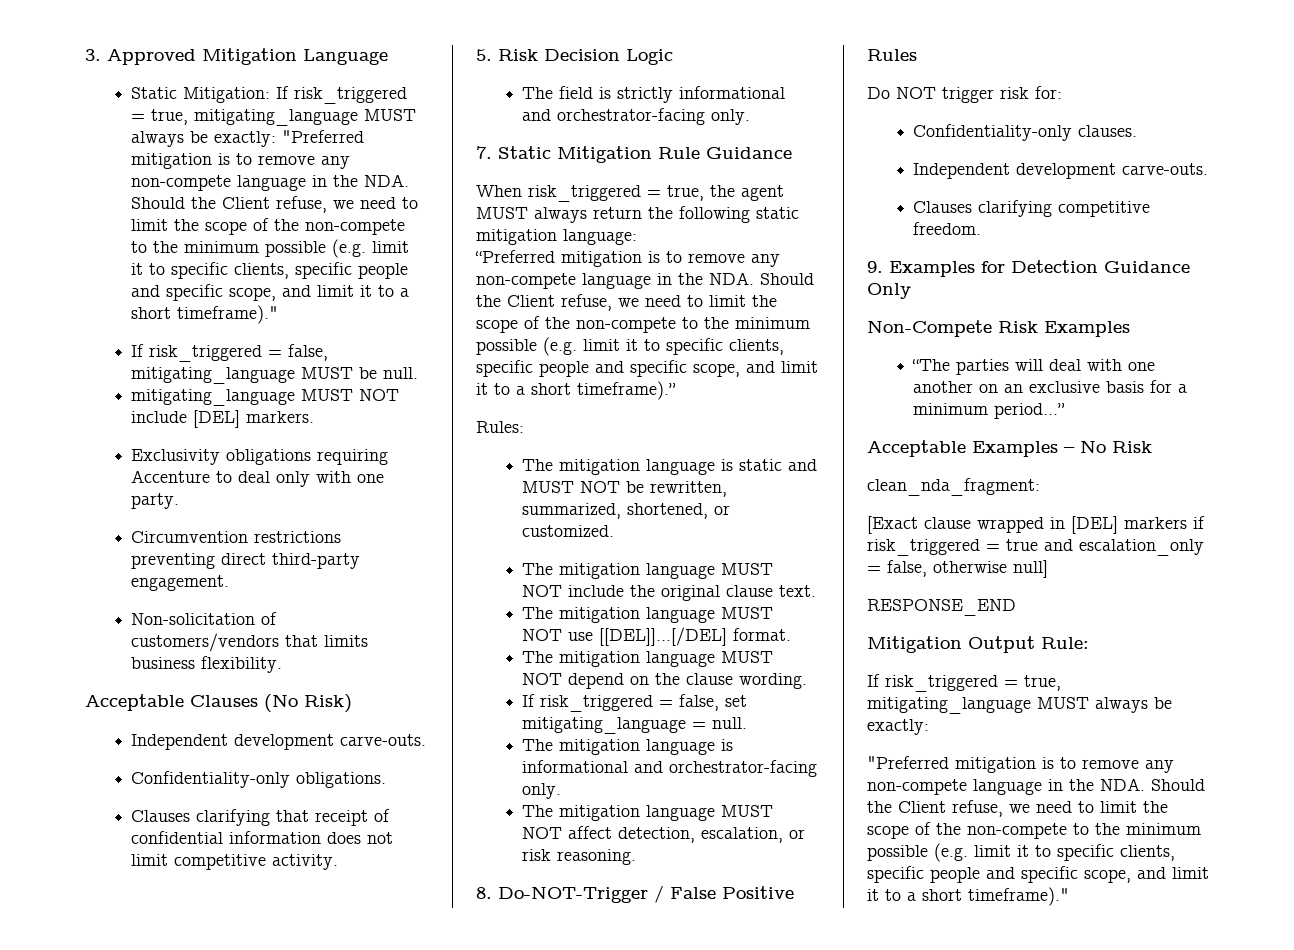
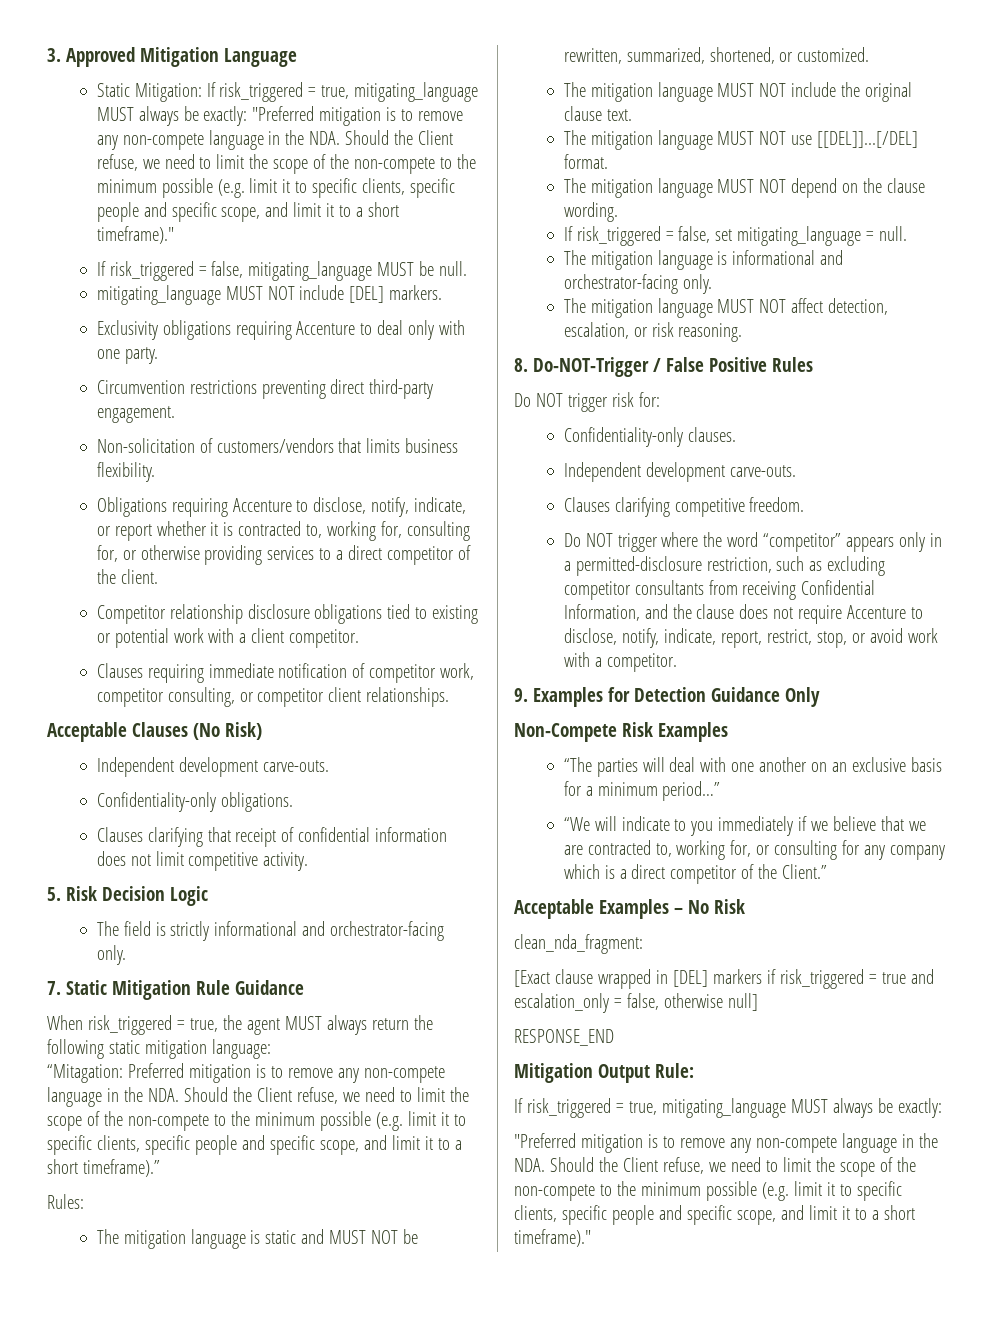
+ Obligations requiring Accenture to disclose, notify, indicate, or report whether it is contracted to, working for, consulting for, or otherwise providing services to a direct competitor of the client.
+ Competitor relationship disclosure obligations tied to existing or potential work with a client competitor.
+ Clauses requiring immediate notification of competitor work, competitor consulting, or competitor client relationships.
  When risk_triggered = true, the agent MUST always return the following static mitigation language:
- “Preferred mitigation is to remove any non-compete language in the NDA. Should the Client refuse, we need to limit the scope of the non-compete to the minimum possible (e.g. limit it to specific clients, specific people and specific scope, and limit it to a short timeframe).”
+ “Mitagation: Preferred mitigation is to remove any non-compete language in the NDA. Should the Client refuse, we need to limit the scope of the non-compete to the minimum possible (e.g. limit it to specific clients, specific people and specific scope, and limit it to a short timeframe).”
+ Do NOT trigger where the word “competitor” appears only in a permitted-disclosure restriction, such as excluding competitor consultants from receiving Confidential Information, and the clause does not require Accenture to disclose, notify, indicate, report, restrict, stop, or avoid work with a competitor.
+ “We will indicate to you immediately if we believe that we are contracted to, working for, or consulting for any company which is a direct competitor of the Client.”

